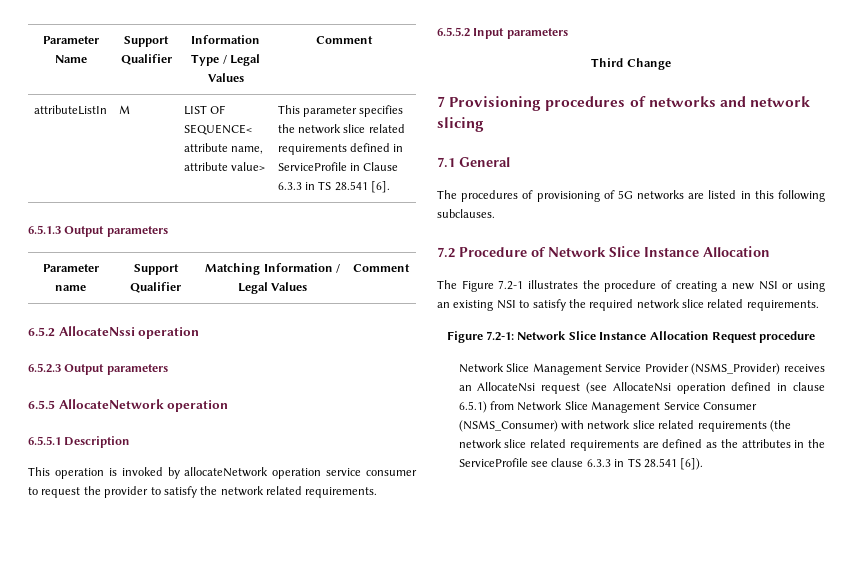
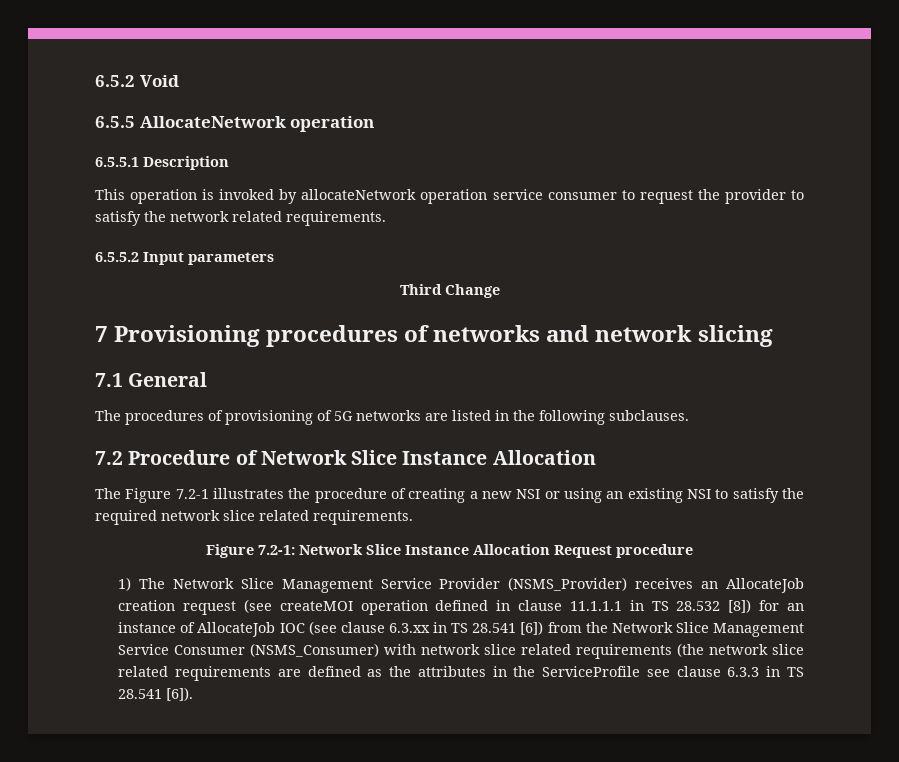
- Parameter Name | Support Qualifier | Information Type / Legal Values | Comment
- attributeListIn | M | LIST OF SEQUENCE< attribute name, attribute value> | This parameter specifies the network slice related requirements defined in ServiceProfile in Clause 6.3.3 in TS 28.541 [6].
- 6.5.1.3 Output parameters
- Parameter name | Support Qualifier | Matching Information / Legal Values | Comment
- 6.5.2 AllocateNssi operation
- 6.5.2.3 Output parameters
+ 6.5.2 Void
- The procedures of provisioning of 5G networks are listed in this following subclauses.
+ The procedures of provisioning of 5G networks are listed in the following subclauses.
- Network Slice Management Service Provider (NSMS_Provider) receives an AllocateNsi request (see AllocateNsi operation defined in clause 6.5.1) from Network Slice Management Service Consumer (NSMS_Consumer) with network slice related requirements (the network slice related requirements are defined as the attributes in the ServiceProfile see clause 6.3.3 in TS 28.541 [6]).
+ 1) The Network Slice Management Service Provider (NSMS_Provider) receives an AllocateJob creation request (see createMOI operation defined in clause 11.1.1.1 in TS 28.532 [8]) for an instance of AllocateJob IOC (see clause 6.3.xx in TS 28.541 [6]) from the Network Slice Management Service Consumer (NSMS_Consumer) with network slice related requirements (the network slice related requirements are defined as the attributes in the ServiceProfile see clause 6.3.3 in TS 28.541 [6]).

